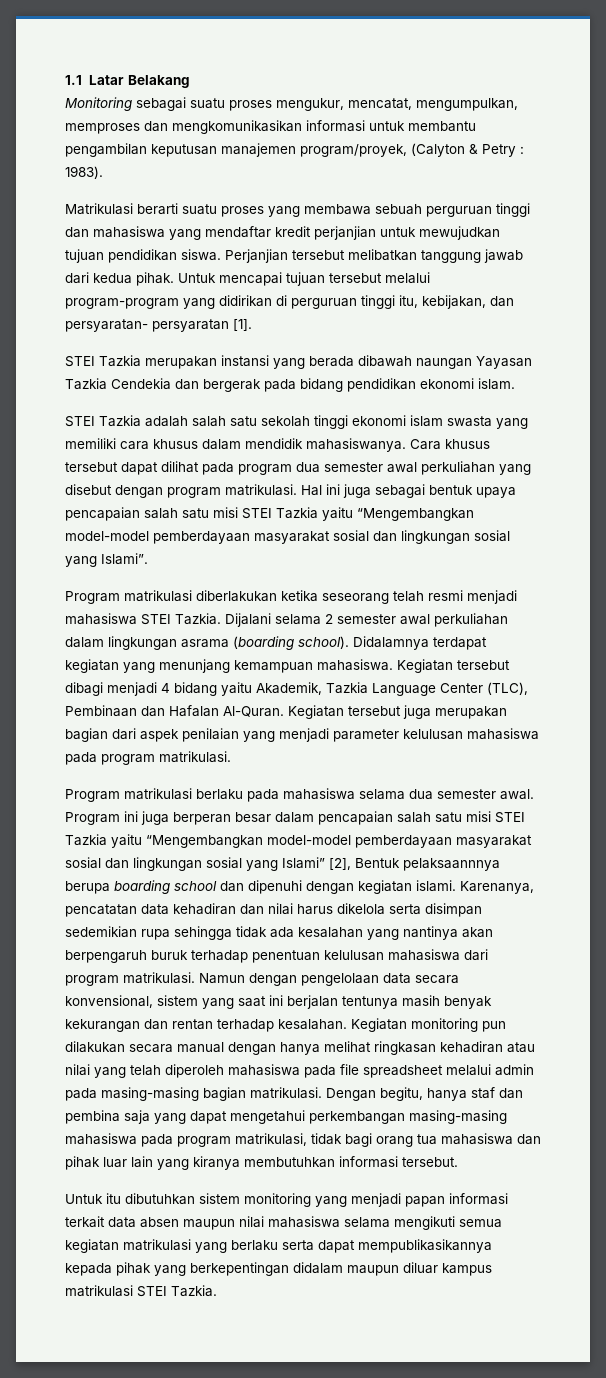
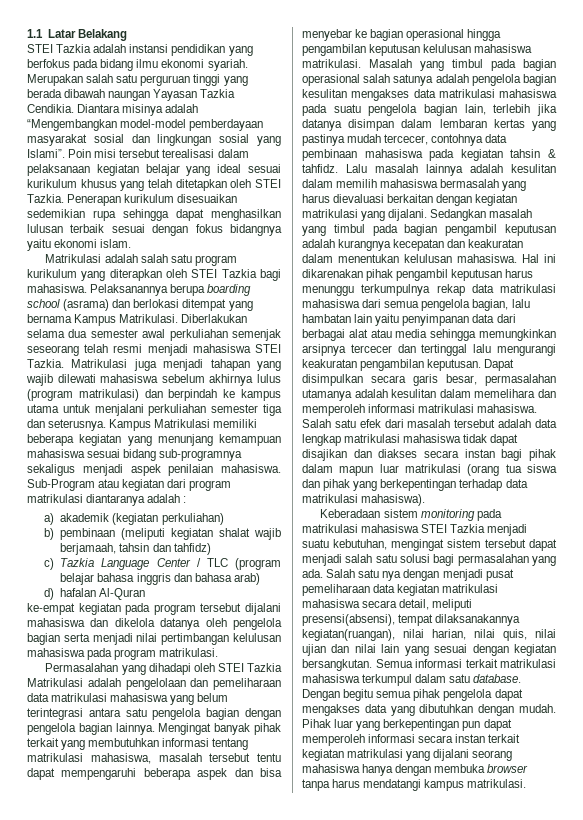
- Monitoring sebagai suatu proses mengukur, mencatat, mengumpulkan, memproses dan mengkomunikasikan informasi untuk membantu pengambilan keputusan manajemen program/proyek, (Calyton & Petry : 1983).
- Matrikulasi berarti suatu proses yang membawa sebuah perguruan tinggi dan mahasiswa yang mendaftar kredit perjanjian untuk mewujudkan tujuan pendidikan siswa. Perjanjian tersebut melibatkan tanggung jawab dari kedua pihak. Untuk mencapai tujuan tersebut melalui program-program yang didirikan di perguruan tinggi itu, kebijakan, dan persyaratan- persyaratan [1].
- STEI Tazkia merupakan instansi yang berada dibawah naungan Yayasan Tazkia Cendekia dan bergerak pada bidang pendidikan ekonomi islam.
- STEI Tazkia adalah salah satu sekolah tinggi ekonomi islam swasta yang memiliki cara khusus dalam mendidik mahasiswanya. Cara khusus tersebut dapat dilihat pada program dua semester awal perkuliahan yang disebut dengan program matrikulasi. Hal ini juga sebagai bentuk upaya pencapaian salah satu misi STEI Tazkia yaitu “Mengembangkan model-model pemberdayaan masyarakat sosial dan lingkungan sosial yang Islami”.
- Program matrikulasi diberlakukan ketika seseorang telah resmi menjadi mahasiswa STEI Tazkia.
+ STEI Tazkia adalah instansi pendidikan yang berfokus pada bidang ilmu ekonomi syariah. Merupakan salah satu perguruan tinggi yang berada dibawah naungan Yayasan Tazkia Cendikia. Diantara misinya adalah “Mengembangkan model-model pemberdayaan masyarakat sosial dan lingkungan sosial yang Islami”. Poin misi tersebut terealisasi dalam pelaksanaan kegiatan belajar yang ideal sesuai kurikulum khusus yang telah ditetapkan oleh STEI Tazkia. Penerapan kurikulum disesuaikan sedemikian rupa sehingga dapat menghasilkan lulusan terbaik sesuai dengan fokus bidangnya yaitu ekonomi islam.
+ Matrikulasi adalah salah satu program kurikulum yang diterapkan oleh STEI Tazkia bagi mahasiswa. Pelaksanannya berupa boarding school (asrama) dan berlokasi ditempat yang bernama Kampus Matrikulasi. Diberlakukan selama dua semester awal perkuliahan semenjak seseorang telah resmi menjadi mahasiswa STEI Tazkia.
- Dijalani selama 2 semester awal perkuliahan dalam lingkungan asrama (boarding school). Didalamnya terdapat kegiatan yang menunjang kemampuan mahasiswa. Kegiatan tersebut dibagi menjadi 4 bidang yaitu Akademik, Tazkia Language Center (TLC), Pembinaan dan Hafalan Al-Quran. Kegiatan tersebut juga merupakan bagian dari aspek penilaian yang menjadi parameter kelulusan mahasiswa pada program matrikulasi.
+ Matrikulasi juga menjadi tahapan yang wajib dilewati mahasiswa sebelum akhirnya lulus (program matrikulasi) dan berpindah ke kampus utama untuk menjalani perkuliahan semester tiga dan seterusnya. Kampus Matrikulasi memiliki beberapa kegiatan yang menunjang kemampuan mahasiswa sesuai bidang sub-programnya sekaligus menjadi aspek penilaian mahasiswa. Sub-Program atau kegiatan dari program matrikulasi diantaranya adalah :
+ a) akademik (kegiatan perkuliahan)
+ b) pembinaan (meliputi kegiatan shalat wajib berjamaah, tahsin dan tahfidz)
+ c) Tazkia Language Center / TLC (program belajar bahasa inggris dan bahasa arab)
+ d) hafalan Al-Quran
+ ke-empat kegiatan pada program tersebut dijalani mahasiswa dan dikelola datanya oleh pengelola bagian serta menjadi nilai pertimbangan kelulusan mahasiswa pada program matrikulasi.
- Program matrikulasi berlaku pada mahasiswa selama dua semester awal. Program ini juga berperan besar dalam pencapaian salah satu misi STEI Tazkia yaitu “Mengembangkan model-model pemberdayaan masyarakat sosial dan lingkungan sosial yang Islami” [2], Bentuk pelaksaannnya berupa boarding school dan dipenuhi dengan kegiatan islami. Karenanya, pencatatan data kehadiran dan nilai harus dikelola serta disimpan sedemikian rupa sehingga tidak ada kesalahan yang nantinya akan berpengaruh buruk terhadap penentuan kelulusan mahasiswa dari program matrikulasi. Namun dengan pengelolaan data secara konvensional, sistem yang saat ini berjalan tentunya masih benyak kekurangan dan rentan terhadap kesalahan. Kegiatan monitoring pun dilakukan secara manual dengan hanya melihat ringkasan kehadiran atau nilai yang telah diperoleh mahasiswa pada file spreadsheet melalui admin pada masing-masing bagian matrikulasi. Dengan begitu, hanya staf dan pembina saja yang dapat mengetahui perkembangan masing-masing mahasiswa pada program matrikulasi, tidak bagi orang tua mahasiswa dan pihak luar lain yang kiranya membutuhkan informasi tersebut.
- Untuk itu dibutuhkan sistem monitoring yang menjadi papan informasi terkait data absen maupun nilai mahasiswa selama mengikuti semua kegiatan matrikulasi yang berlaku serta dapat mempublikasikannya kepada pihak yang berkepentingan didalam maupun diluar kampus matrikulasi STEI Tazkia.
+ Permasalahan yang dihadapi oleh STEI Tazkia Matrikulasi adalah pengelolaan dan pemeliharaan data matrikulasi mahasiswa yang belum terintegrasi antara satu pengelola bagian dengan pengelola bagian lainnya. Mengingat banyak pihak terkait yang membutuhkan informasi tentang matrikulasi mahasiswa, masalah tersebut tentu dapat mempengaruhi beberapa aspek dan bisa menyebar ke bagian operasional hingga pengambilan keputusan kelulusan mahasiswa matrikulasi. Masalah yang timbul pada bagian operasional salah satunya adalah pengelola bagian kesulitan mengakses data matrikulasi mahasiswa pada suatu pengelola bagian lain, terlebih jika datanya disimpan dalam lembaran kertas yang pastinya mudah tercecer, contohnya data pembinaan mahasiswa pada kegiatan tahsin & tahfidz. Lalu masalah lainnya adalah kesulitan dalam memilih mahasiswa bermasalah yang harus dievaluasi berkaitan dengan kegiatan matrikulasi yang dijalani. Sedangkan masalah yang timbul pada bagian pengambil keputusan adalah kurangnya kecepatan dan keakuratan dalam menentukan kelulusan mahasiswa. Hal ini dikarenakan pihak pengambil keputusan harus menunggu terkumpulnya rekap data matrikulasi mahasiswa dari semua pengelola bagian, lalu hambatan lain yaitu penyimpanan data dari berbagai alat atau media sehingga memungkinkan arsipnya tercecer dan tertinggal lalu mengurangi keakuratan pengambilan keputusan. Dapat disimpulkan secara garis besar, permasalahan utamanya adalah kesulitan dalam memelihara dan memperoleh informasi matrikulasi mahasiswa. Salah satu efek dari masalah tersebut adalah data lengkap matrikulasi mahasiswa tidak dapat disajikan dan diakses secara instan bagi pihak dalam mapun luar matrikulasi (orang tua siswa dan pihak yang berkepentingan terhadap data matrikulasi mahasiswa).
+ Keberadaan sistem monitoring pada matrikulasi mahasiswa STEI Tazkia menjadi suatu kebutuhan, mengingat sistem tersebut dapat menjadi salah satu solusi bagi permasalahan yang ada. Salah satu nya dengan menjadi pusat pemeliharaan data kegiatan matrikulasi mahasiswa secara detail, meliputi presensi(absensi), tempat dilaksanakannya kegiatan(ruangan), nilai harian, nilai quis, nilai ujian dan nilai lain yang sesuai dengan kegiatan bersangkutan. Semua informasi terkait matrikulasi mahasiswa terkumpul dalam satu database. Dengan begitu semua pihak pengelola dapat mengakses data yang dibutuhkan dengan mudah. Pihak luar yang berkepentingan pun dapat memperoleh informasi secara instan terkait kegiatan matrikulasi yang dijalani seorang mahasiswa hanya dengan membuka browser tanpa harus mendatangi kampus matrikulasi.

